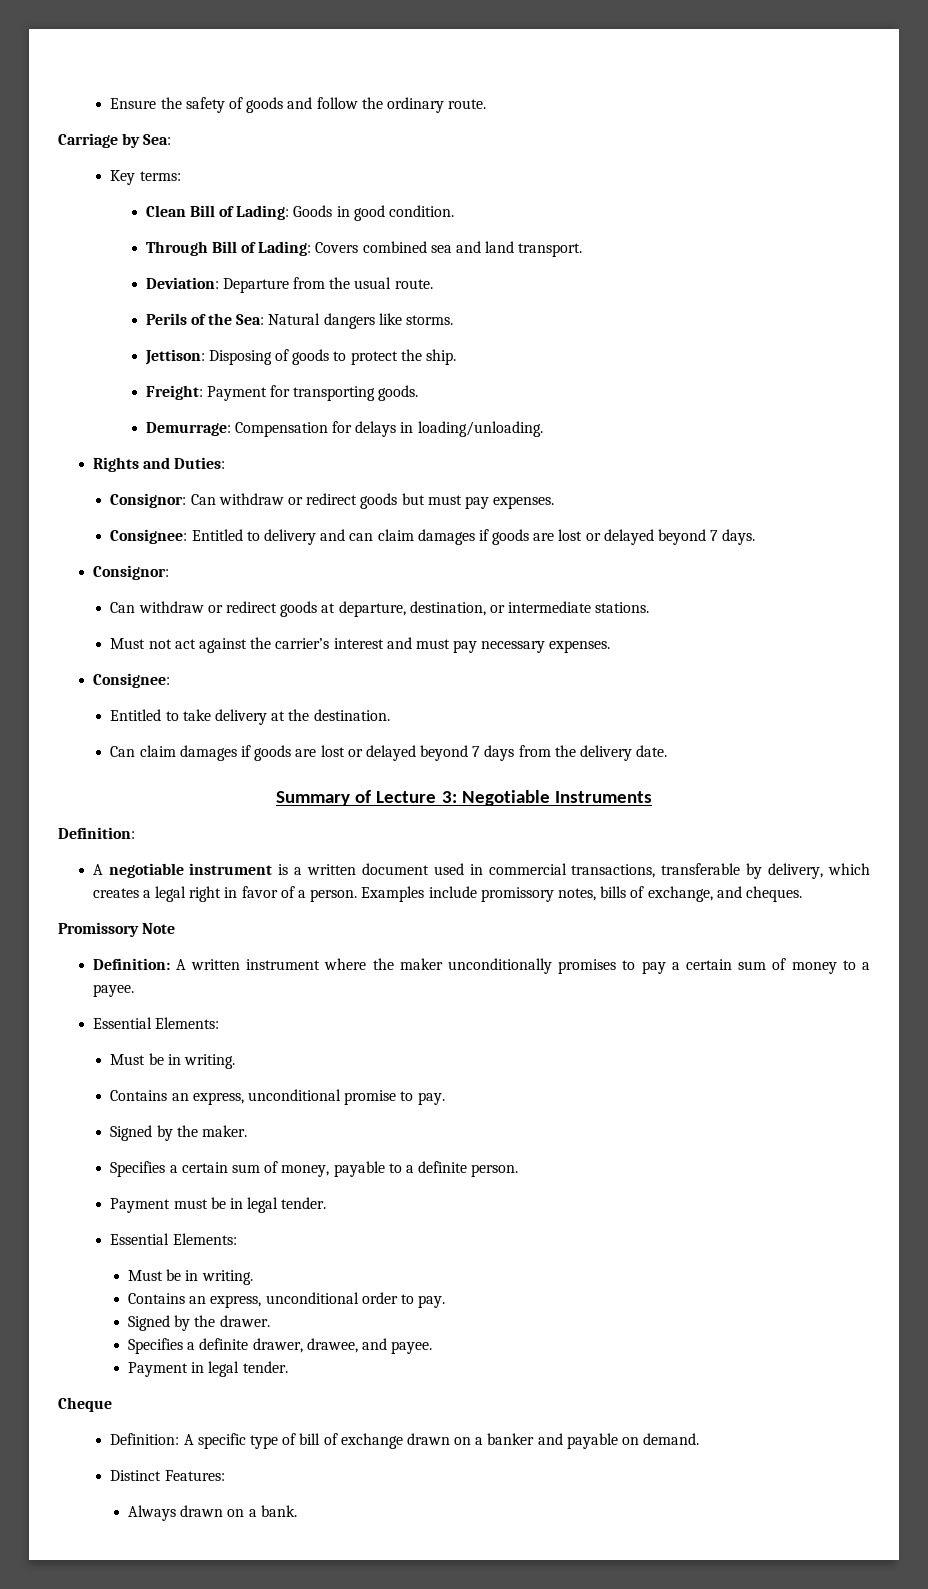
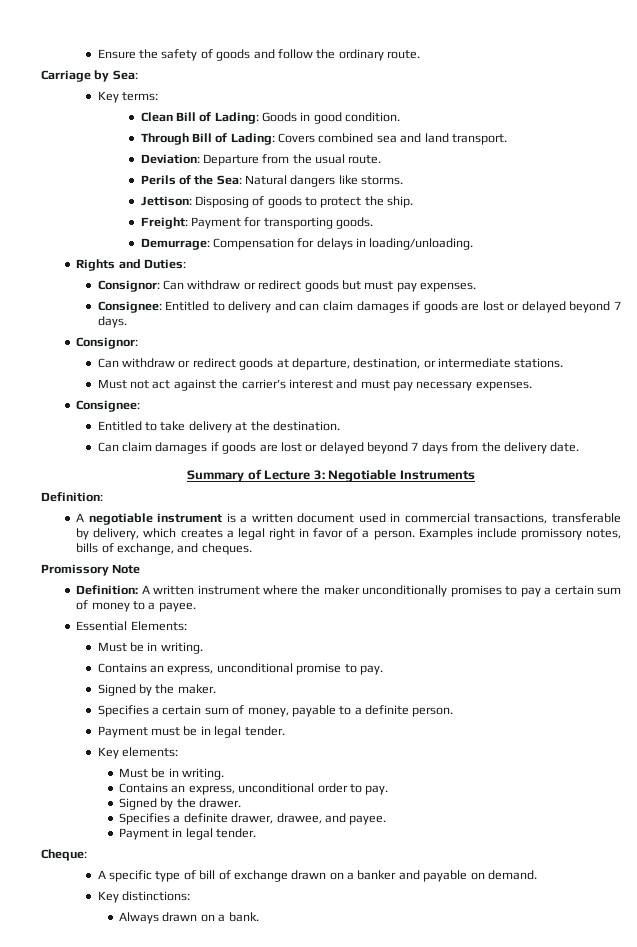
  Payment must be in legal tender.
- Essential Elements:
+ Key elements:
- Cheque
- Definition: A specific type of bill of exchange drawn on a banker and payable on demand.
+ Cheque:
+ A specific type of bill of exchange drawn on a banker and payable on demand.
- Distinct Features:
+ Key distinctions:

